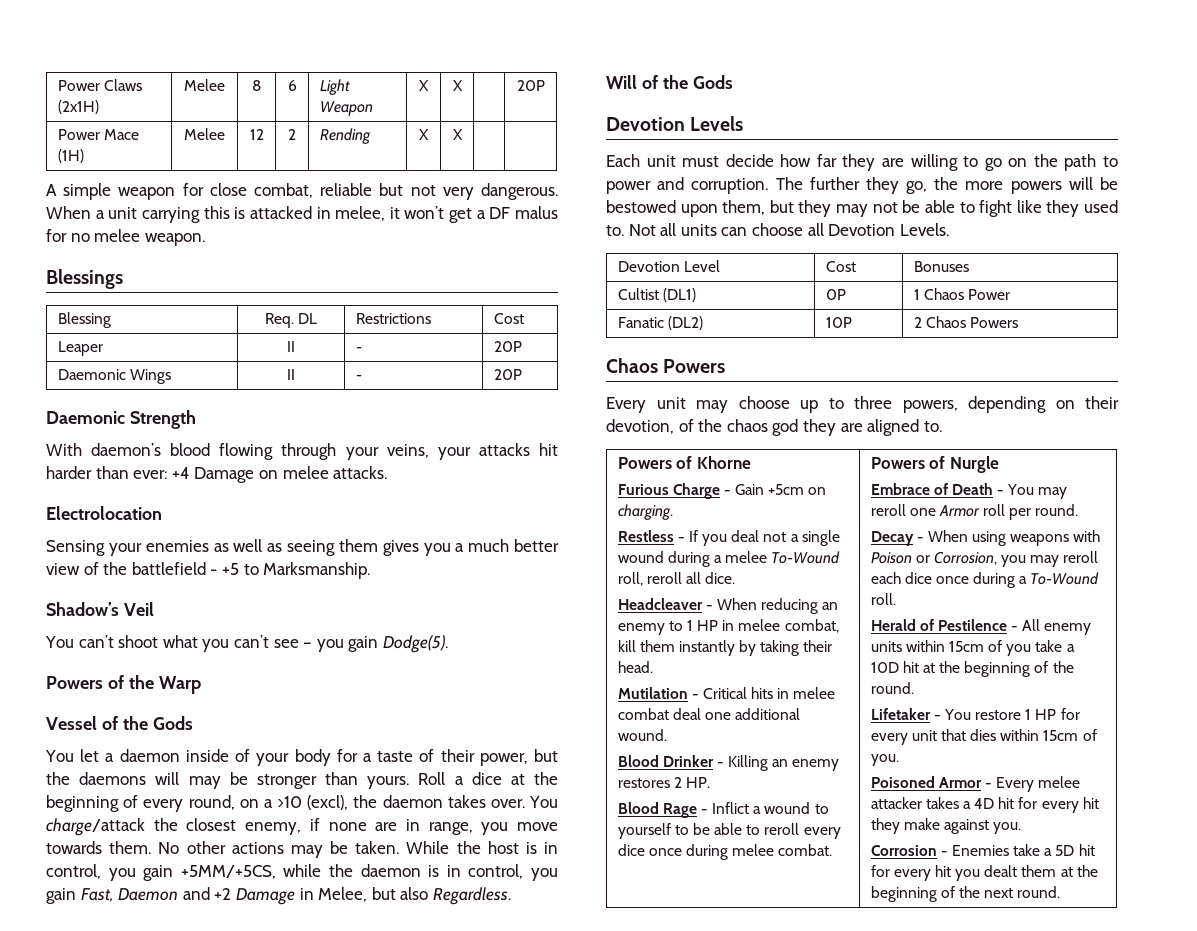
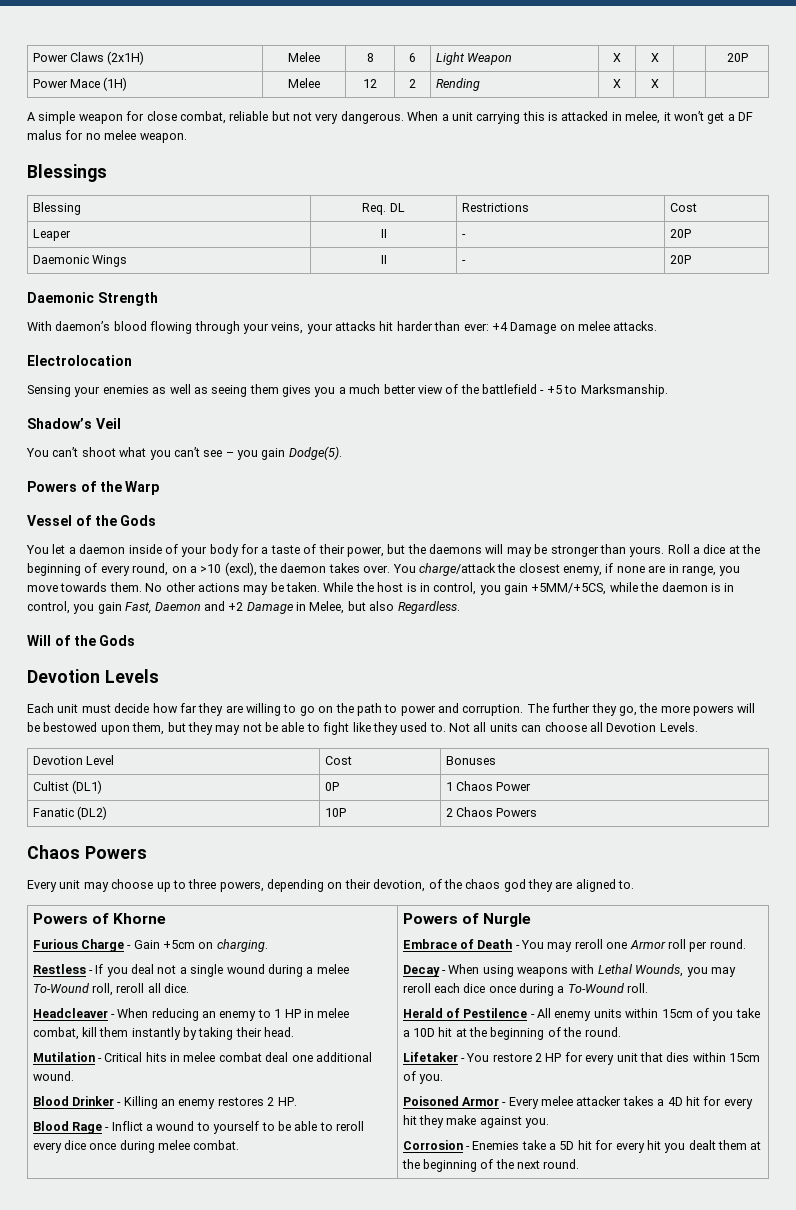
- Decay - When using weapons with Poison or Corrosion, you may reroll each dice once during a To-Wound roll.
+ Decay - When using weapons with Lethal Wounds, you may reroll each dice once during a To-Wound roll.
- Lifetaker - You restore 1 HP for every unit that dies within 15cm of you.
+ Lifetaker - You restore 2 HP for every unit that dies within 15cm of you.

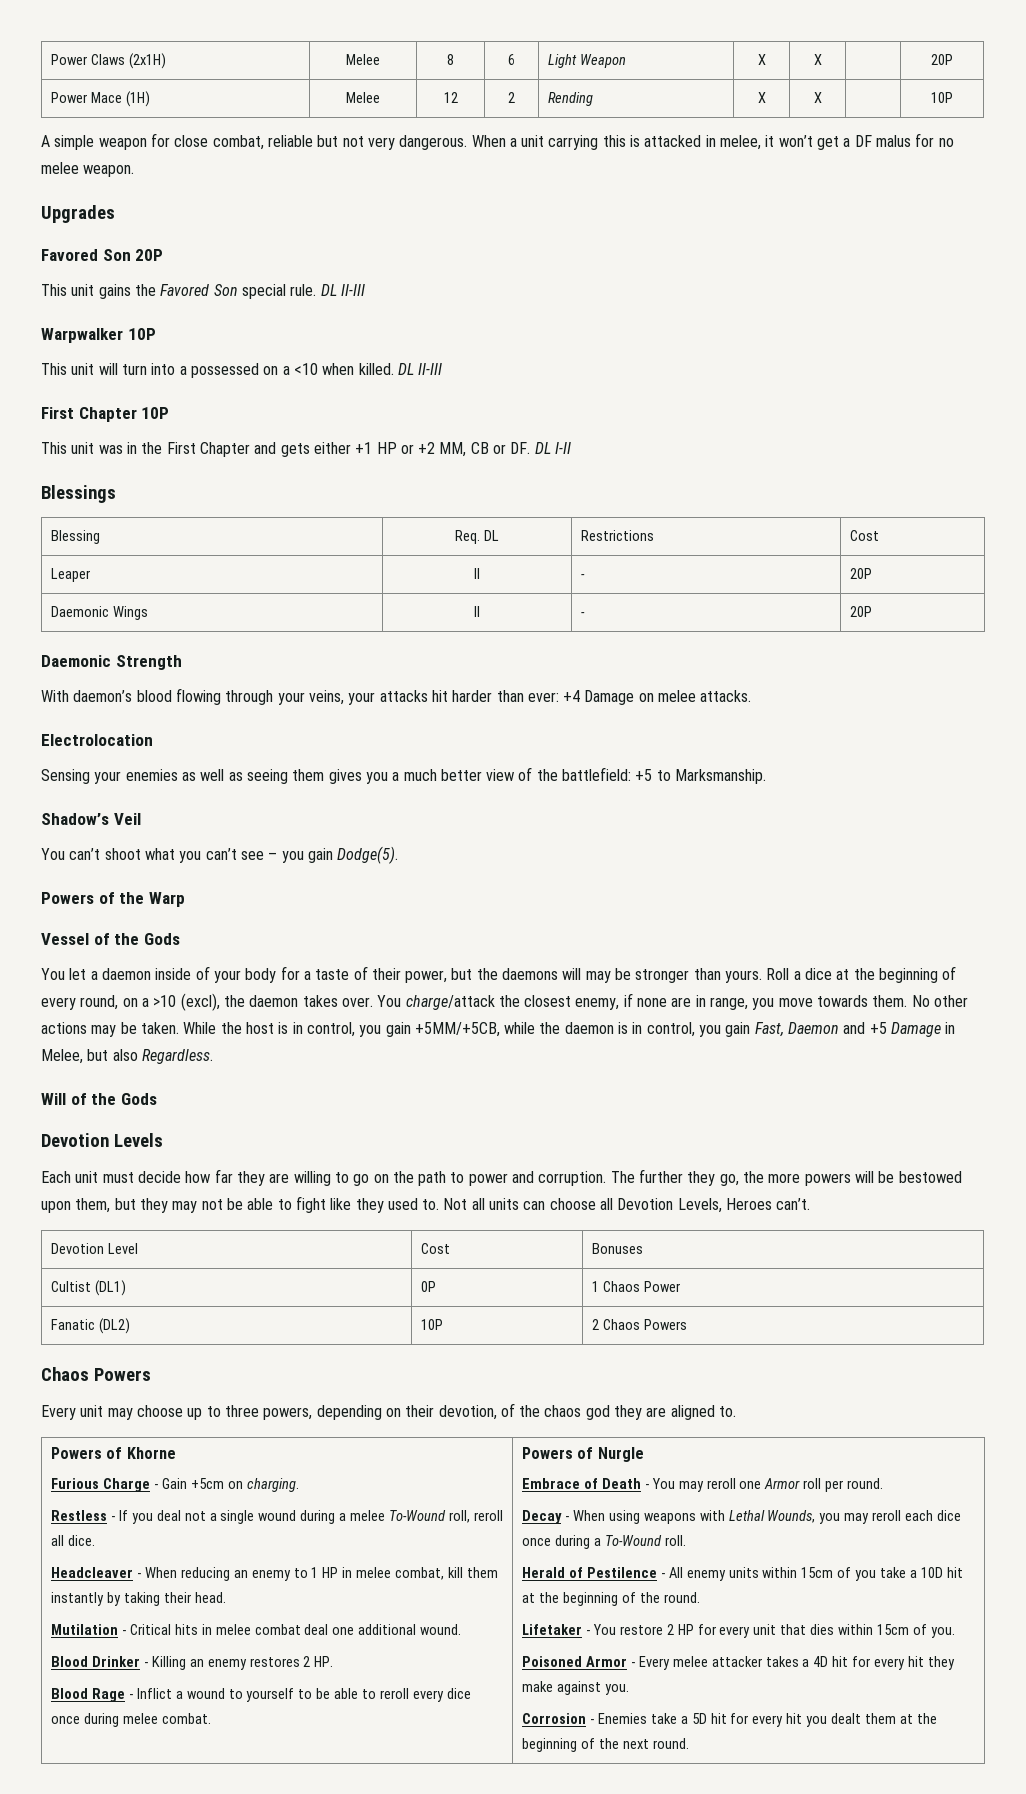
- Power Mace (1H) | Melee | 12 | 2 | Rending | X | X | |
+ Power Mace (1H) | Melee | 12 | 2 | Rending | X | X | | 10P
+ Upgrades
+ Favored Son 20P
+ This unit gains the Favored Son special rule. DL II-III
+ Warpwalker 10P
+ This unit will turn into a possessed on a <10 when killed. DL II-III
+ First Chapter 10P
+ This unit was in the First Chapter and gets either +1 HP or +2 MM, CB or DF. DL I-II
- Sensing your enemies as well as seeing them gives you a much better view of the battlefield - +5 to Marksmanship.
+ Sensing your enemies as well as seeing them gives you a much better view of the battlefield: +5 to Marksmanship.
- While the host is in control, you gain +5MM/+5CS, while the daemon is in control, you gain Fast, Daemon and +2 Damage in Melee, but also Regardless.
+ While the host is in control, you gain +5MM/+5CB, while the daemon is in control, you gain Fast, Daemon and +5 Damage in Melee, but also Regardless.
- Not all units can choose all Devotion Levels.
+ Not all units can choose all Devotion Levels, Heroes can’t.

